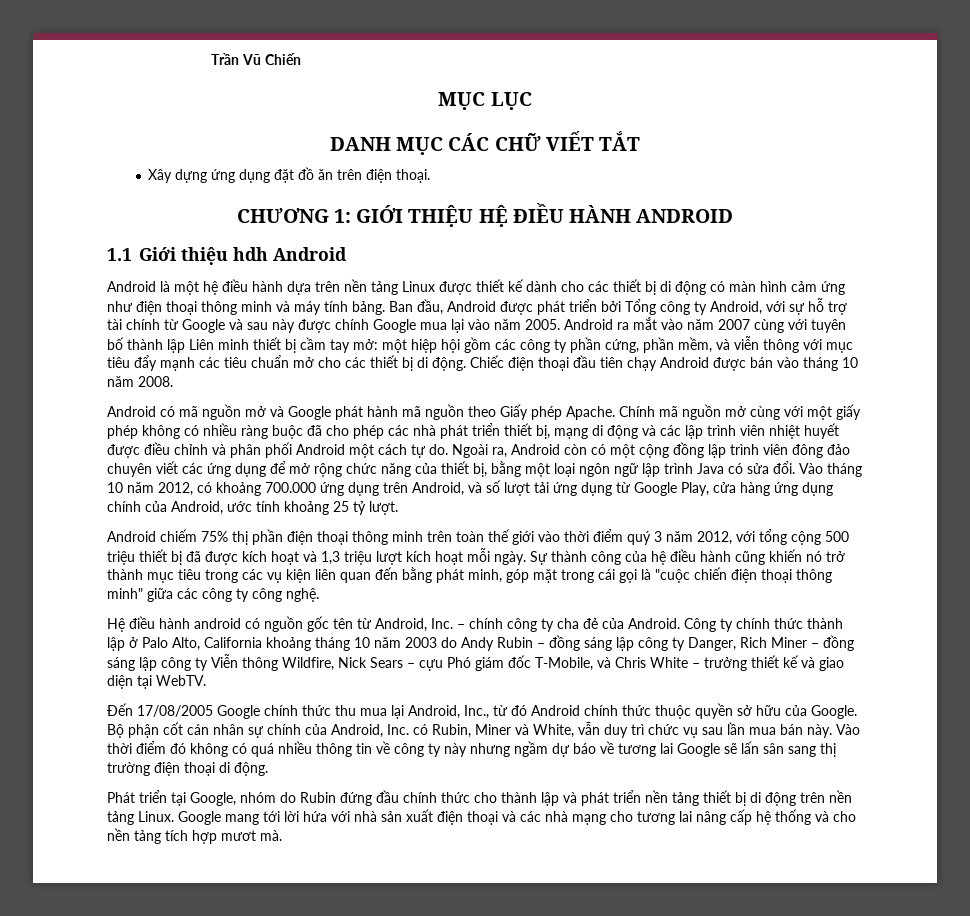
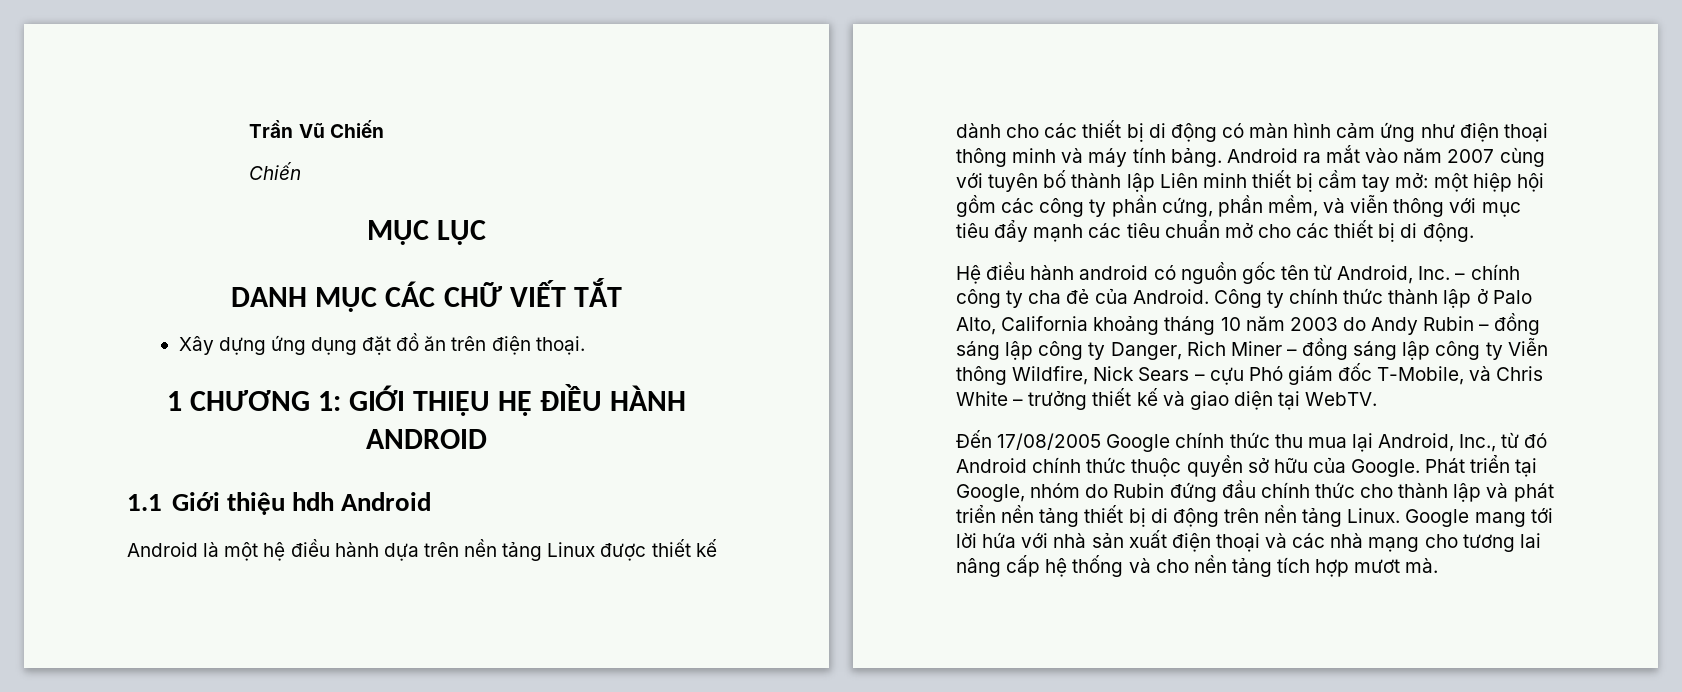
  Trần Vũ Chiến
+ Chiến
- CHƯƠNG 1: GIỚI THIỆU HỆ ĐIỀU HÀNH ANDROID
+ 1 CHƯƠNG 1: GIỚI THIỆU HỆ ĐIỀU HÀNH ANDROID
- Ban đầu, Android được phát triển bởi Tổng công ty Android, với sự hỗ trợ tài chính từ Google và sau này được chính Google mua lại vào năm 2005.
- Chiếc điện thoại đầu tiên chạy Android được bán vào tháng 10 năm 2008.
- Android có mã nguồn mở và Google phát hành mã nguồn theo Giấy phép Apache. Chính mã nguồn mở cùng với một giấy phép không có nhiều ràng buộc đã cho phép các nhà phát triển thiết bị, mạng di động và các lập trình viên nhiệt huyết được điều chỉnh và phân phối Android một cách tự do. Ngoài ra, Android còn có một cộng đồng lập trình viên đông đảo chuyên viết các ứng dụng để mở rộng chức năng của thiết bị, bằng một loại ngôn ngữ lập trình Java có sửa đổi. Vào tháng 10 năm 2012, có khoảng 700.000 ứng dụng trên Android, và số lượt tải ứng dụng từ Google Play, cửa hàng ứng dụng chính của Android, ước tính khoảng 25 tỷ lượt.
- Android chiếm 75% thị phần điện thoại thông minh trên toàn thế giới vào thời điểm quý 3 năm 2012, với tổng cộng 500 triệu thiết bị đã được kích hoạt và 1,3 triệu lượt kích hoạt mỗi ngày. Sự thành công của hệ điều hành cũng khiến nó trở thành mục tiêu trong các vụ kiện liên quan đến bằng phát minh, góp mặt trong cái gọi là "cuộc chiến điện thoại thông minh" giữa các công ty công nghệ.
- Đến 17/08/2005 Google chính thức thu mua lại Android, Inc., từ đó Android chính thức thuộc quyền sở hữu của Google. Bộ phận cốt cán nhân sự chính của Android, Inc. có Rubin, Miner và White, vẫn duy trì chức vụ sau lần mua bán này. Vào thời điểm đó không có quá nhiều thông tin về công ty này nhưng ngầm dự báo về tương lai Google sẽ lấn sân sang thị trường điện thoại di động.
- Phát triển tại Google, nhóm do Rubin đứng đầu chính thức cho thành lập và phát triển nền tảng thiết bị di động trên nền tảng Linux.
+ Đến 17/08/2005 Google chính thức thu mua lại Android, Inc., từ đó Android chính thức thuộc quyền sở hữu của Google. Phát triển tại Google, nhóm do Rubin đứng đầu chính thức cho thành lập và phát triển nền tảng thiết bị di động trên nền tảng Linux.

